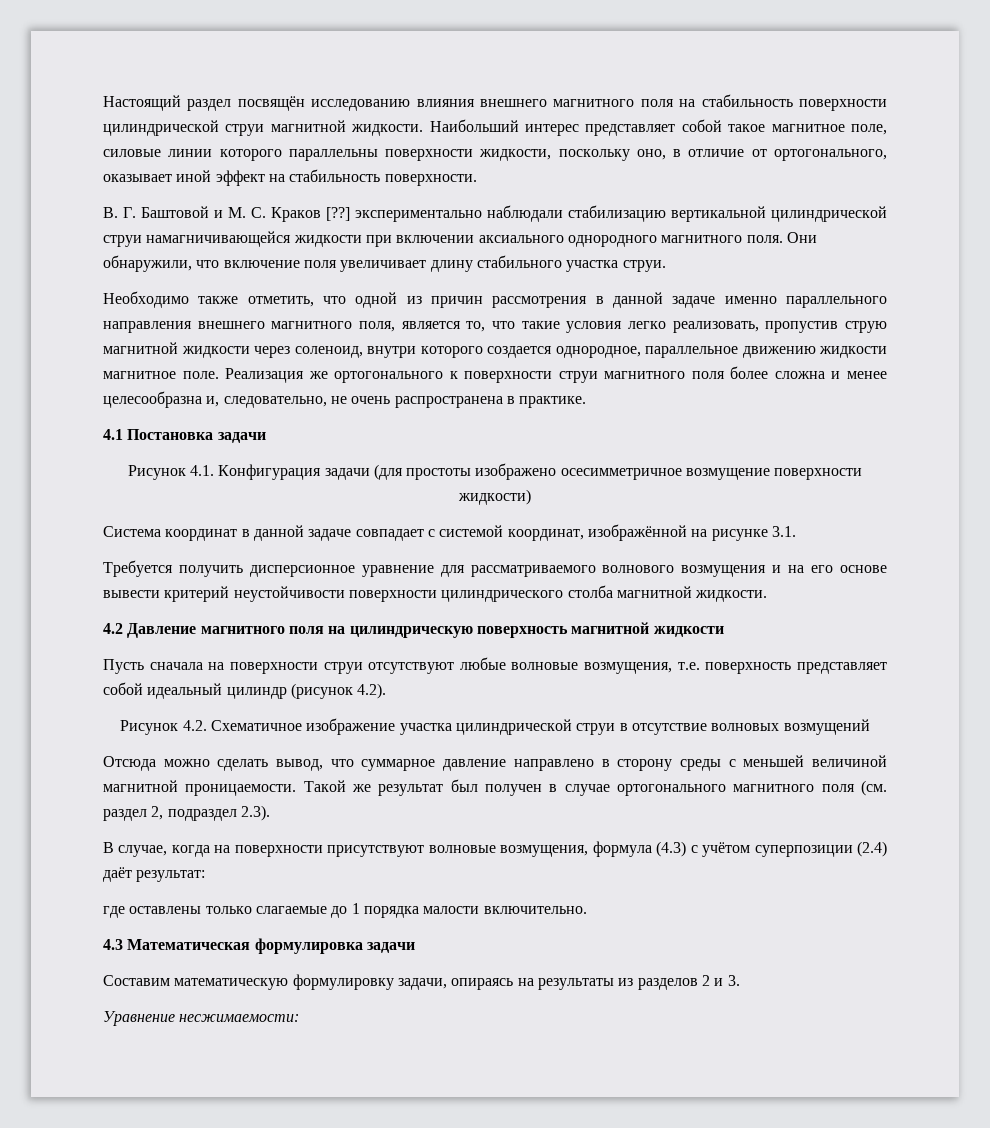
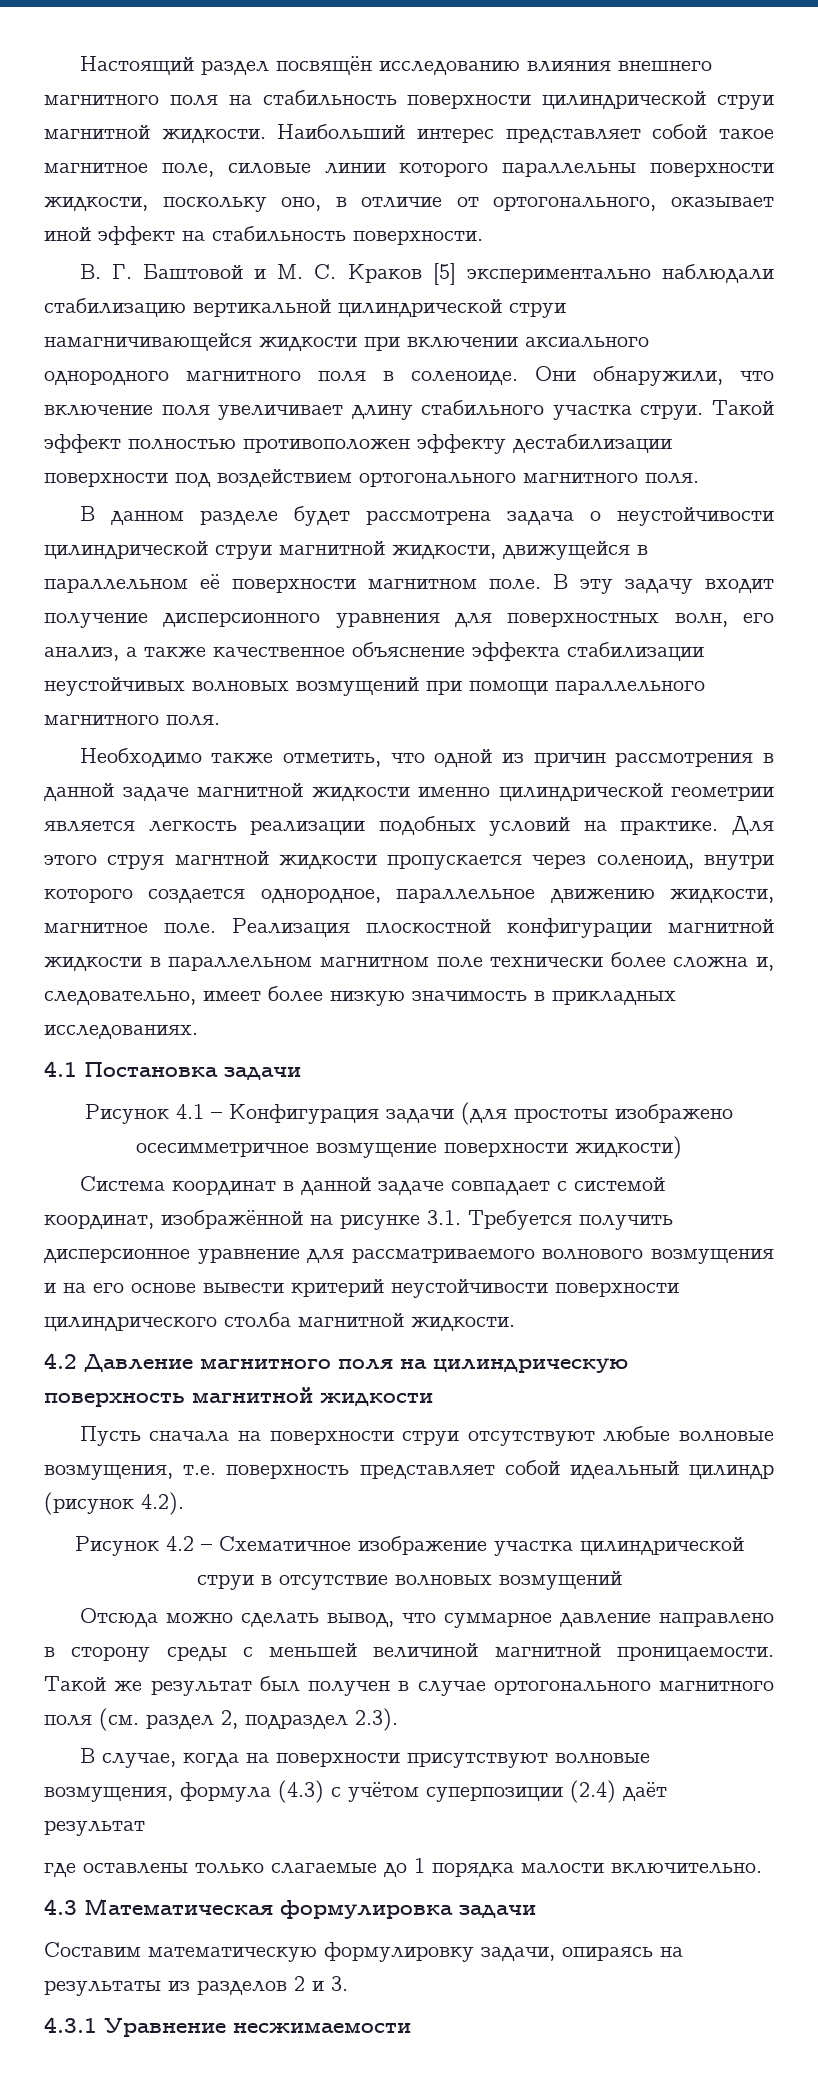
- В. Г. Баштовой и М. С. Краков [??] экспериментально наблюдали стабилизацию вертикальной цилиндрической струи намагничивающейся жидкости при включении аксиального однородного магнитного поля.
+ В. Г. Баштовой и М. С. Краков [5] экспериментально наблюдали стабилизацию вертикальной цилиндрической струи намагничивающейся жидкости при включении аксиального однородного магнитного поля в соленоиде.
+ Такой эффект полностью противоположен эффекту дестабилизации поверхности под воздействием ортогонального магнитного поля.
+ В данном разделе будет рассмотрена задача о неустойчивости цилиндрической струи магнитной жидкости, движущейся в параллельном её поверхности магнитном поле. В эту задачу входит получение дисперсионного уравнения для поверхностных волн, его анализ, а также качественное объяснение эффекта стабилизации неустойчивых волновых возмущений при помощи параллельного магнитного поля.
- Необходимо также отметить, что одной из причин рассмотрения в данной задаче именно параллельного направления внешнего магнитного поля, является то, что такие условия легко реализовать, пропустив струю магнитной жидкости через соленоид, внутри которого создается однородное, параллельное движению жидкости магнитное поле.
+ Необходимо также отметить, что одной из причин рассмотрения в данной задаче магнитной жидкости именно цилиндрической геометрии является легкость реализации подобных условий на практике. Для этого струя магнтной жидкости пропускается через соленоид, внутри которого создается однородное, параллельное движению жидкости, магнитное поле.
- Реализация же ортогонального к поверхности струи магнитного поля более сложна и менее целесообразна и, следовательно, не очень распространена в практике.
+ Реализация плоскостной конфигурации магнитной жидкости в параллельном магнитном поле технически более сложна и, следовательно, имеет более низкую значимость в прикладных исследованиях.
- Рисунок 4.1. Конфигурация задачи (для простоты изображено осесимметричное возмущение поверхности жидкости)
+ Рисунок 4.1 – Конфигурация задачи (для простоты изображено осесимметричное возмущение поверхности жидкости)
- Система координат в данной задаче совпадает с системой координат, изображённой на рисунке 3.1.
- Требуется получить дисперсионное уравнение для рассматриваемого волнового возмущения и на его основе вывести критерий неустойчивости поверхности цилиндрического столба магнитной жидкости.
+ Система координат в данной задаче совпадает с системой координат, изображённой на рисунке 3.1. Требуется получить дисперсионное уравнение для рассматриваемого волнового возмущения и на его основе вывести критерий неустойчивости поверхности цилиндрического столба магнитной жидкости.
- Рисунок 4.2. Схематичное изображение участка цилиндрической струи в отсутствие волновых возмущений
+ Рисунок 4.2 – Схематичное изображение участка цилиндрической струи в отсутствие волновых возмущений
- В случае, когда на поверхности присутствуют волновые возмущения, формула (4.3) с учётом суперпозиции (2.4) даёт результат:
+ В случае, когда на поверхности присутствуют волновые возмущения, формула (4.3) с учётом суперпозиции (2.4) даёт результат
- Уравнение несжимаемости:
+ 4.3.1 Уравнение несжимаемости

